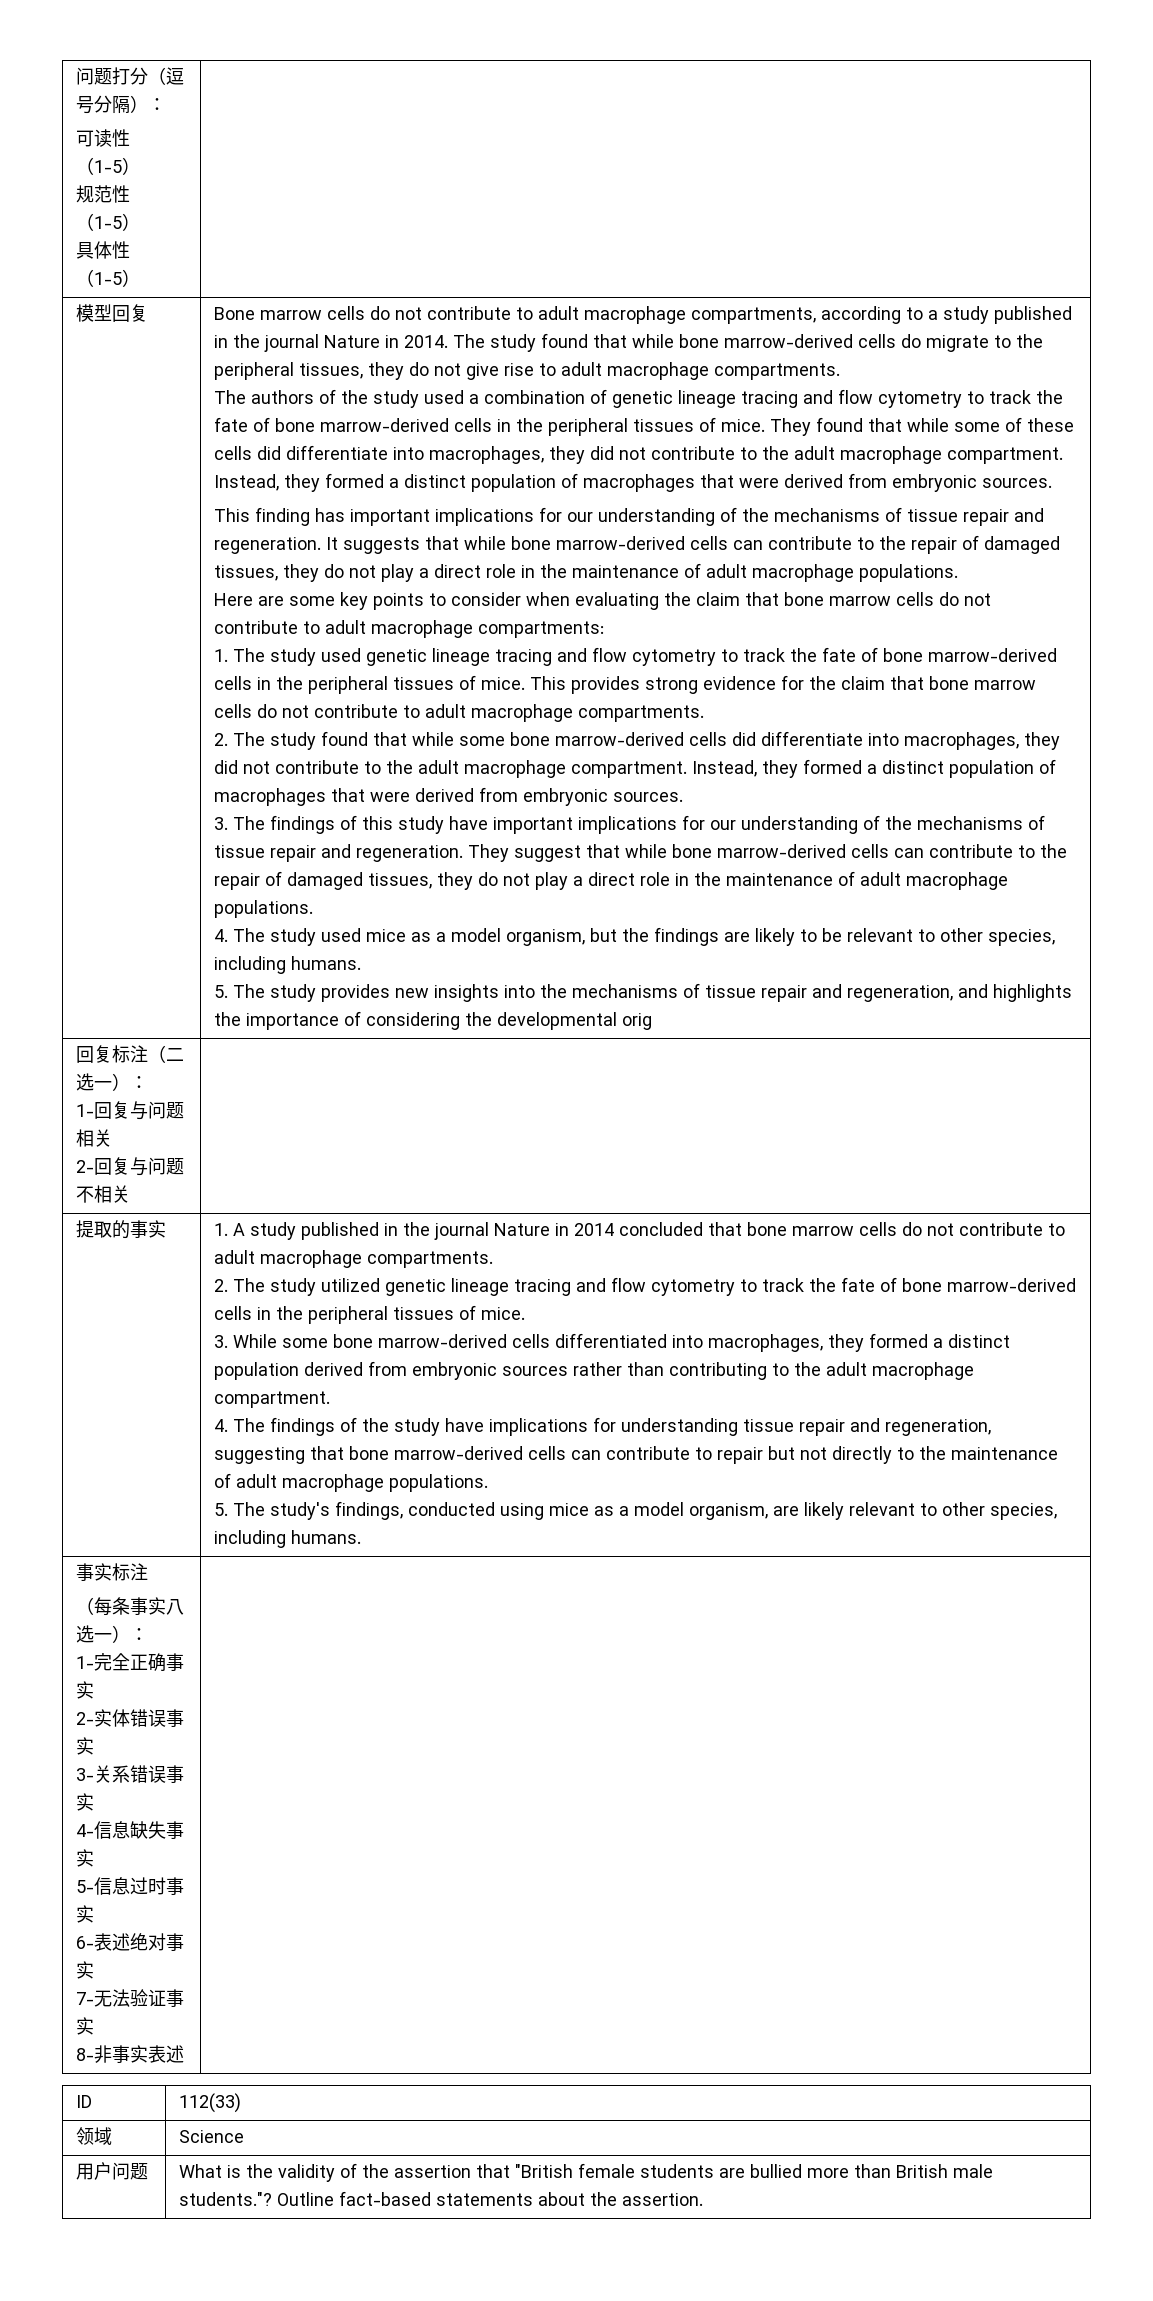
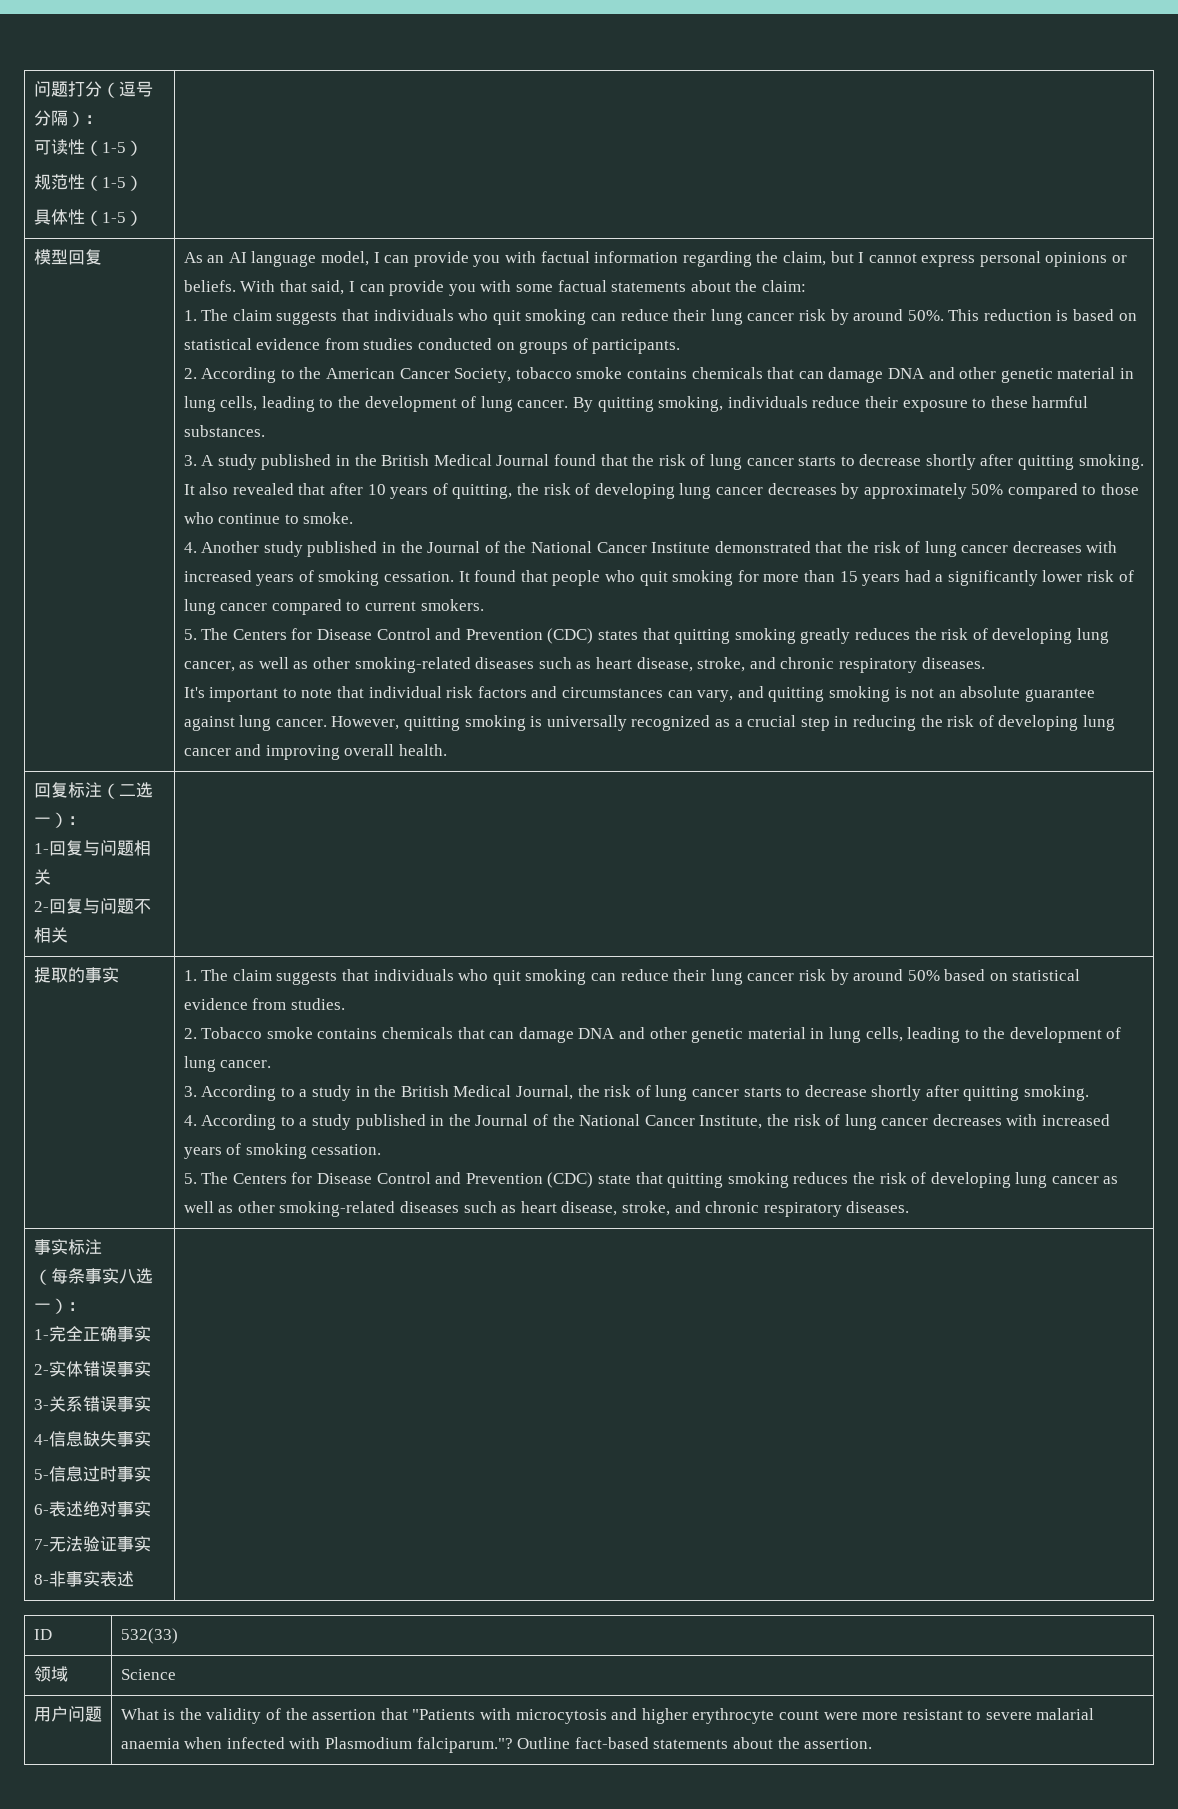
- Bone marrow cells do not contribute to adult macrophage compartments, according to a study published in the journal Nature in 2014. The study found that while bone marrow-derived cells do migrate to the peripheral tissues, they do not give rise to adult macrophage compartments.
- The authors of the study used a combination of genetic lineage tracing and flow cytometry to track the fate of bone marrow-derived cells in the peripheral tissues of mice. They found that while some of these cells did differentiate into macrophages, they did not contribute to the adult macrophage compartment. Instead, they formed a distinct population of macrophages that were derived from embryonic sources.
- This finding has important implications for our understanding of the mechanisms of tissue repair and regeneration. It suggests that while bone marrow-derived cells can contribute to the repair of damaged tissues, they do not play a direct role in the maintenance of adult macrophage populations.
- Here are some key points to consider when evaluating the claim that bone marrow cells do not contribute to adult macrophage compartments:
- 1. The study used genetic lineage tracing and flow cytometry to track the fate of bone marrow-derived cells in the peripheral tissues of mice. This provides strong evidence for the claim that bone marrow cells do not contribute to adult macrophage compartments.
- 2. The study found that while some bone marrow-derived cells did differentiate into macrophages, they did not contribute to the adult macrophage compartment. Instead, they formed a distinct population of macrophages that were derived from embryonic sources.
- 3. The findings of this study have important implications for our understanding of the mechanisms of tissue repair and regeneration. They suggest that while bone marrow-derived cells can contribute to the repair of damaged tissues, they do not play a direct role in the maintenance of adult macrophage populations.
- 4. The study used mice as a model organism, but the findings are likely to be relevant to other species, including humans.
- 5. The study provides new insights into the mechanisms of tissue repair and regeneration, and highlights the importance of considering the developmental orig
+ As an AI language model, I can provide you with factual information regarding the claim, but I cannot express personal opinions or beliefs. With that said, I can provide you with some factual statements about the claim:
+ 1. The claim suggests that individuals who quit smoking can reduce their lung cancer risk by around 50%. This reduction is based on statistical evidence from studies conducted on groups of participants.
+ 2. According to the American Cancer Society, tobacco smoke contains chemicals that can damage DNA and other genetic material in lung cells, leading to the development of lung cancer. By quitting smoking, individuals reduce their exposure to these harmful substances.
+ 3. A study published in the British Medical Journal found that the risk of lung cancer starts to decrease shortly after quitting smoking. It also revealed that after 10 years of quitting, the risk of developing lung cancer decreases by approximately 50% compared to those who continue to smoke.
+ 4. Another study published in the Journal of the National Cancer Institute demonstrated that the risk of lung cancer decreases with increased years of smoking cessation. It found that people who quit smoking for more than 15 years had a significantly lower risk of lung cancer compared to current smokers.
+ 5. The Centers for Disease Control and Prevention (CDC) states that quitting smoking greatly reduces the risk of developing lung cancer, as well as other smoking-related diseases such as heart disease, stroke, and chronic respiratory diseases.
+ It's important to note that individual risk factors and circumstances can vary, and quitting smoking is not an absolute guarantee against lung cancer. However, quitting smoking is universally recognized as a crucial step in reducing the risk of developing lung cancer and improving overall health.
- 1. A study published in the journal Nature in 2014 concluded that bone marrow cells do not contribute to adult macrophage compartments.
- 2. The study utilized genetic lineage tracing and flow cytometry to track the fate of bone marrow-derived cells in the peripheral tissues of mice.
- 3. While some bone marrow-derived cells differentiated into macrophages, they formed a distinct population derived from embryonic sources rather than contributing to the adult macrophage compartment.
- 4. The findings of the study have implications for understanding tissue repair and regeneration, suggesting that bone marrow-derived cells can contribute to repair but not directly to the maintenance of adult macrophage populations.
- 5. The study's findings, conducted using mice as a model organism, are likely relevant to other species, including humans.
+ 1. The claim suggests that individuals who quit smoking can reduce their lung cancer risk by around 50% based on statistical evidence from studies.
+ 2. Tobacco smoke contains chemicals that can damage DNA and other genetic material in lung cells, leading to the development of lung cancer.
+ 3. According to a study in the British Medical Journal, the risk of lung cancer starts to decrease shortly after quitting smoking.
+ 4. According to a study published in the Journal of the National Cancer Institute, the risk of lung cancer decreases with increased years of smoking cessation.
+ 5. The Centers for Disease Control and Prevention (CDC) state that quitting smoking reduces the risk of developing lung cancer as well as other smoking-related diseases such as heart disease, stroke, and chronic respiratory diseases.
- ID | 112(33)
+ ID | 532(33)
- 用户问题 | What is the validity of the assertion that "British female students are bullied more than British male students."? Outline fact-based statements about the assertion.
+ 用户问题 | What is the validity of the assertion that "Patients with microcytosis and higher erythrocyte count were more resistant to severe malarial anaemia when infected with Plasmodium falciparum."? Outline fact-based statements about the assertion.

